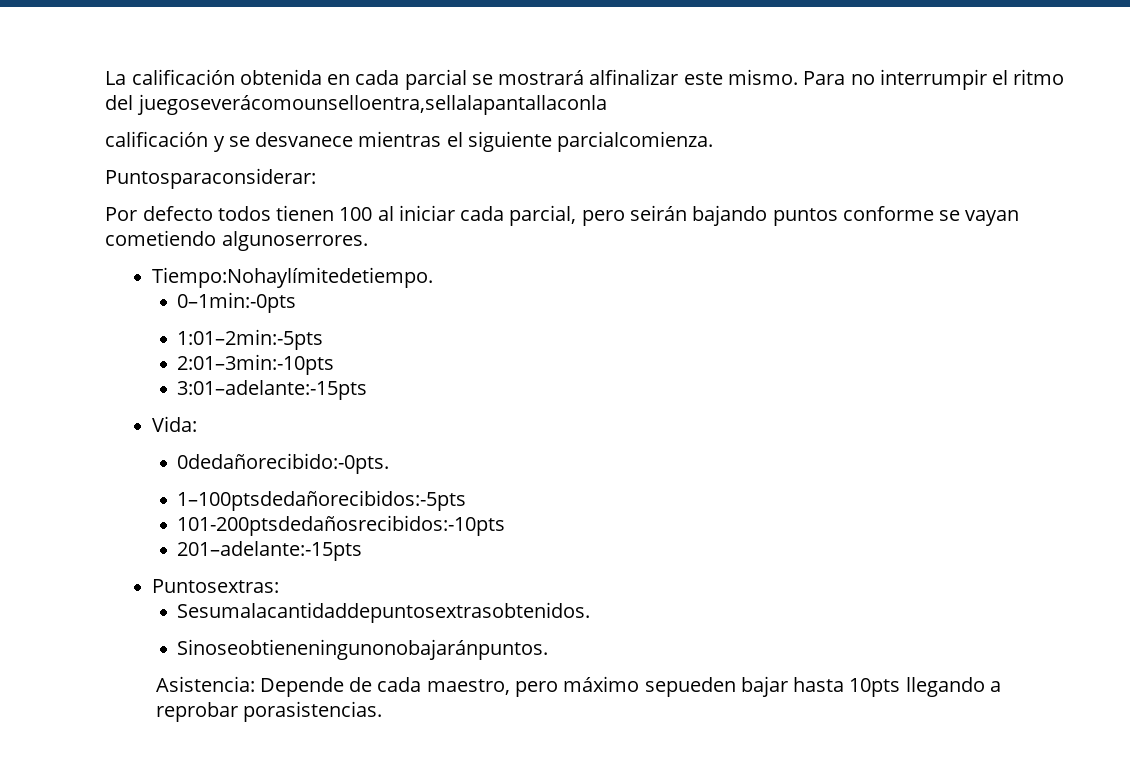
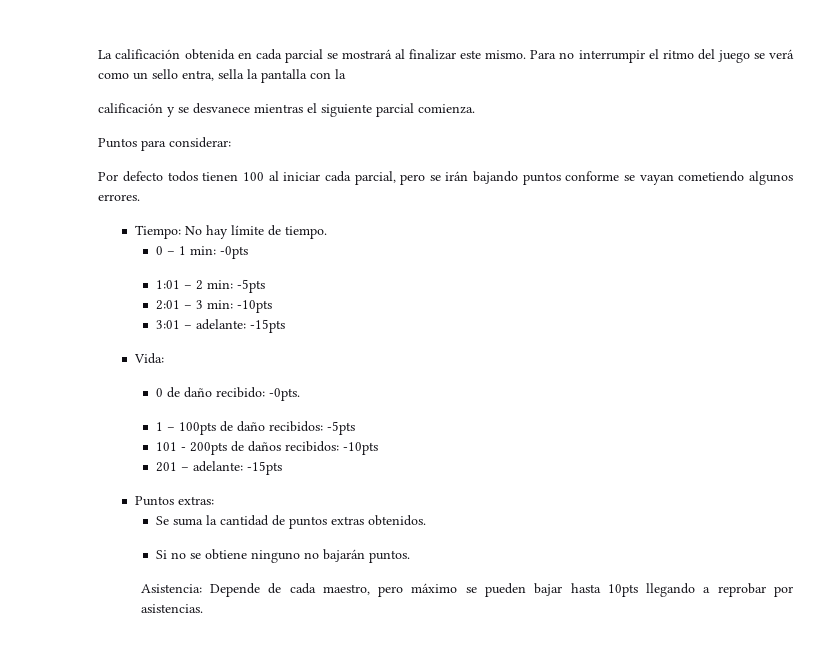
- La calificación obtenida en cada parcial se mostrará alfinalizar este mismo.
+ La calificación obtenida en cada parcial se mostrará al finalizar este mismo.
- Para no interrumpir el ritmo del juegoseverácomounselloentra,sellalapantallaconla
+ Para no interrumpir el ritmo del juego se verá como un sello entra, sella la pantalla con la
- calificación y se desvanece mientras el siguiente parcialcomienza.
- Puntosparaconsiderar:
+ calificación y se desvanece mientras el siguiente parcial comienza.
+ Puntos para considerar:
- Por defecto todos tienen 100 al iniciar cada parcial, pero seirán bajando puntos conforme se vayan cometiendo algunoserrores.
- Tiempo:Nohaylímitedetiempo.
- 0–1min:-0pts
- 1:01–2min:-5pts
- 2:01–3min:-10pts
- 3:01–adelante:-15pts
+ Por defecto todos tienen 100 al iniciar cada parcial, pero se irán bajando puntos conforme se vayan cometiendo algunos errores.
+ Tiempo: No hay límite de tiempo.
+ 0 – 1 min: -0pts
+ 1:01 – 2 min: -5pts
+ 2:01 – 3 min: -10pts
+ 3:01 – adelante: -15pts
  Vida:
- 0dedañorecibido:-0pts.
- 1–100ptsdedañorecibidos:-5pts
- 101-200ptsdedañosrecibidos:-10pts
- 201–adelante:-15pts
- Puntosextras:
- Sesumalacantidaddepuntosextrasobtenidos.
- Sinoseobtieneningunonobajaránpuntos.
+ 0 de daño recibido: -0pts.
+ 1 – 100pts de daño recibidos: -5pts
+ 101 - 200pts de daños recibidos: -10pts
+ 201 – adelante: -15pts
+ Puntos extras:
+ Se suma la cantidad de puntos extras obtenidos.
+ Si no se obtiene ninguno no bajarán puntos.
- Asistencia: Depende de cada maestro, pero máximo sepueden bajar hasta 10pts llegando a reprobar porasistencias.
+ Asistencia: Depende de cada maestro, pero máximo se pueden bajar hasta 10pts llegando a reprobar por asistencias.

